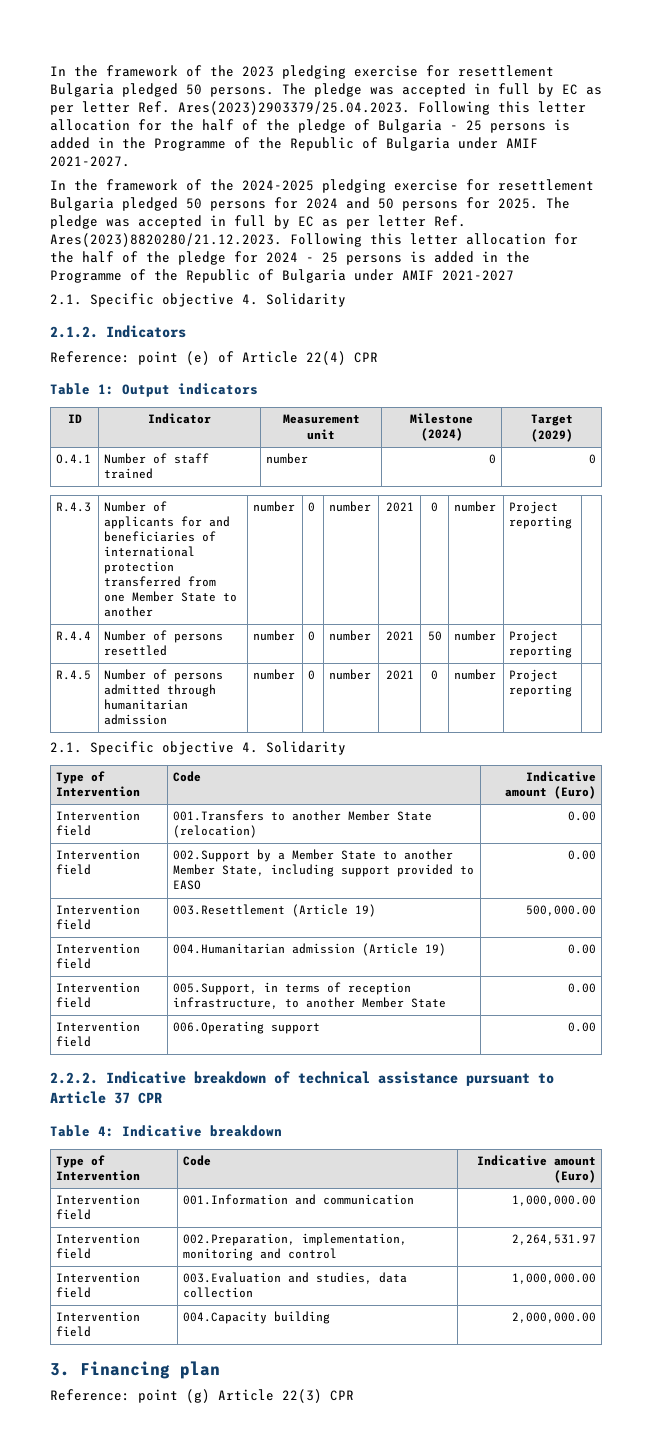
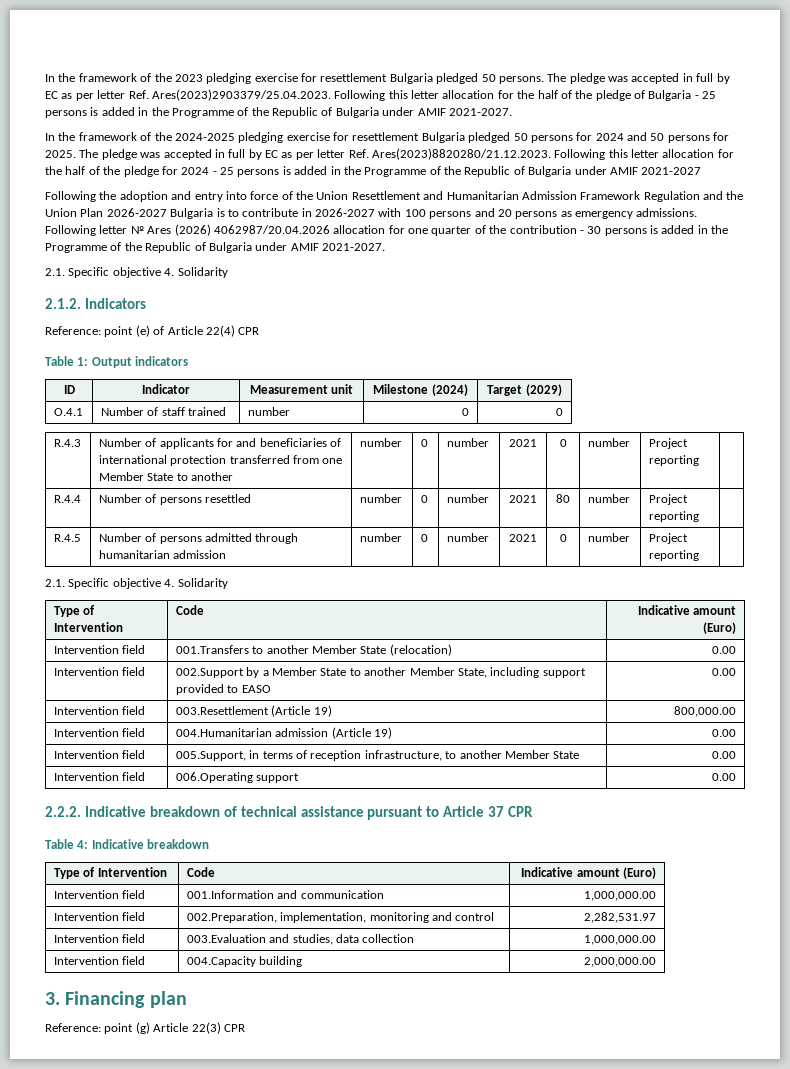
+ Following the adoption and entry into force of the Union Resettlement and Humanitarian Admission Framework Regulation and the Union Plan 2026-2027 Bulgaria is to contribute in 2026-2027 with 100 persons and 20 persons as emergency admissions. Following letter № Ares (2026) 4062987/20.04.2026 allocation for one quarter of the contribution - 30 persons is added in the Programme of the Republic of Bulgaria under AMIF 2021-2027.
- R.4.4 | Number of persons resettled | number | 0 | number | 2021 | 50 | number | Project reporting |
+ R.4.4 | Number of persons resettled | number | 0 | number | 2021 | 80 | number | Project reporting |
- Intervention field | 003.Resettlement (Article 19) | 500,000.00
+ Intervention field | 003.Resettlement (Article 19) | 800,000.00
- Intervention field | 002.Preparation, implementation, monitoring and control | 2,264,531.97
+ Intervention field | 002.Preparation, implementation, monitoring and control | 2,282,531.97

